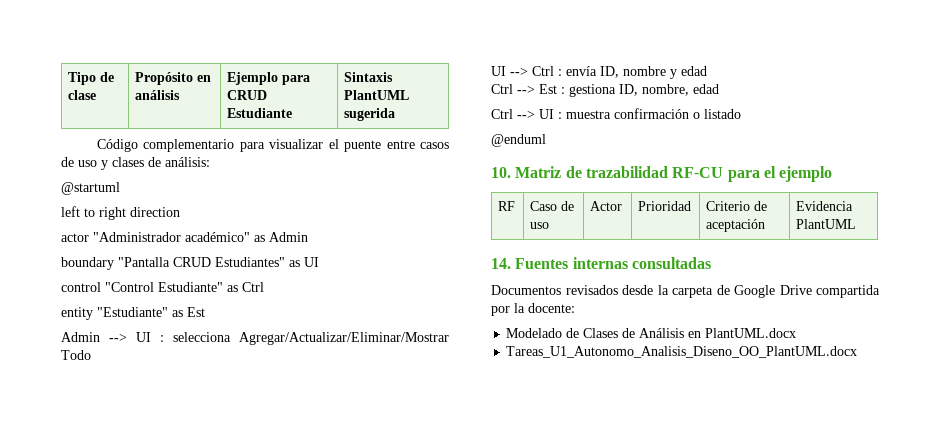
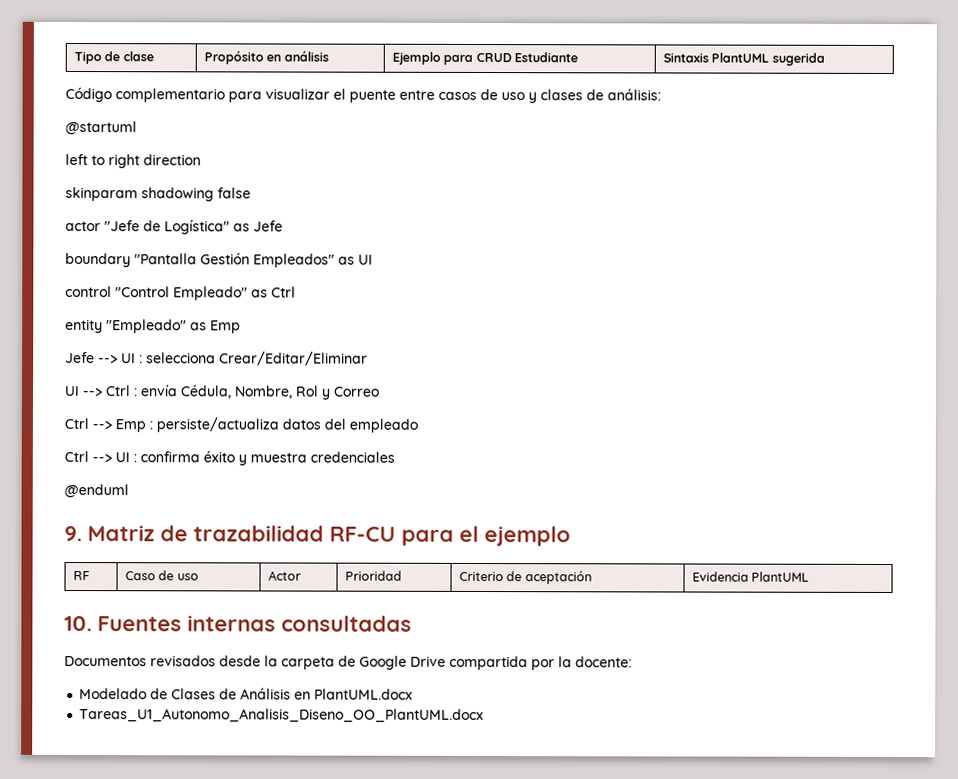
- actor "Administrador académico" as Admin
+ skinparam shadowing false
+ actor "Jefe de Logística" as Jefe
- boundary "Pantalla CRUD Estudiantes" as UI
+ boundary "Pantalla Gestión Empleados" as UI
- control "Control Estudiante" as Ctrl
+ control "Control Empleado" as Ctrl
- entity "Estudiante" as Est
- Admin --> UI : selecciona Agregar/Actualizar/Eliminar/Mostrar Todo
+ entity "Empleado" as Emp
+ Jefe --> UI : selecciona Crear/Editar/Eliminar
- UI --> Ctrl : envía ID, nombre y edad
- Ctrl --> Est : gestiona ID, nombre, edad
+ UI --> Ctrl : envía Cédula, Nombre, Rol y Correo
+ Ctrl --> Emp : persiste/actualiza datos del empleado
- Ctrl --> UI : muestra confirmación o listado
+ Ctrl --> UI : confirma éxito y muestra credenciales
- 10. Matriz de trazabilidad RF-CU para el ejemplo
+ 9. Matriz de trazabilidad RF-CU para el ejemplo
- 14. Fuentes internas consultadas
+ 10. Fuentes internas consultadas

